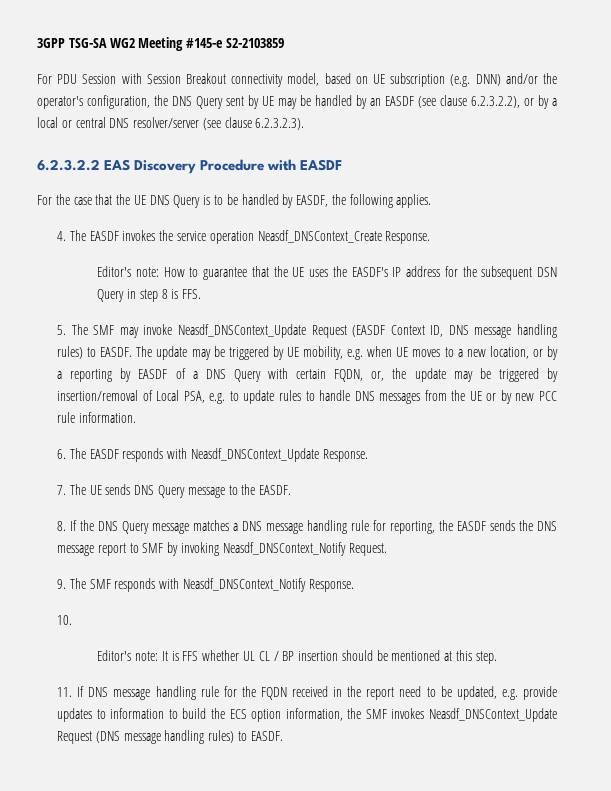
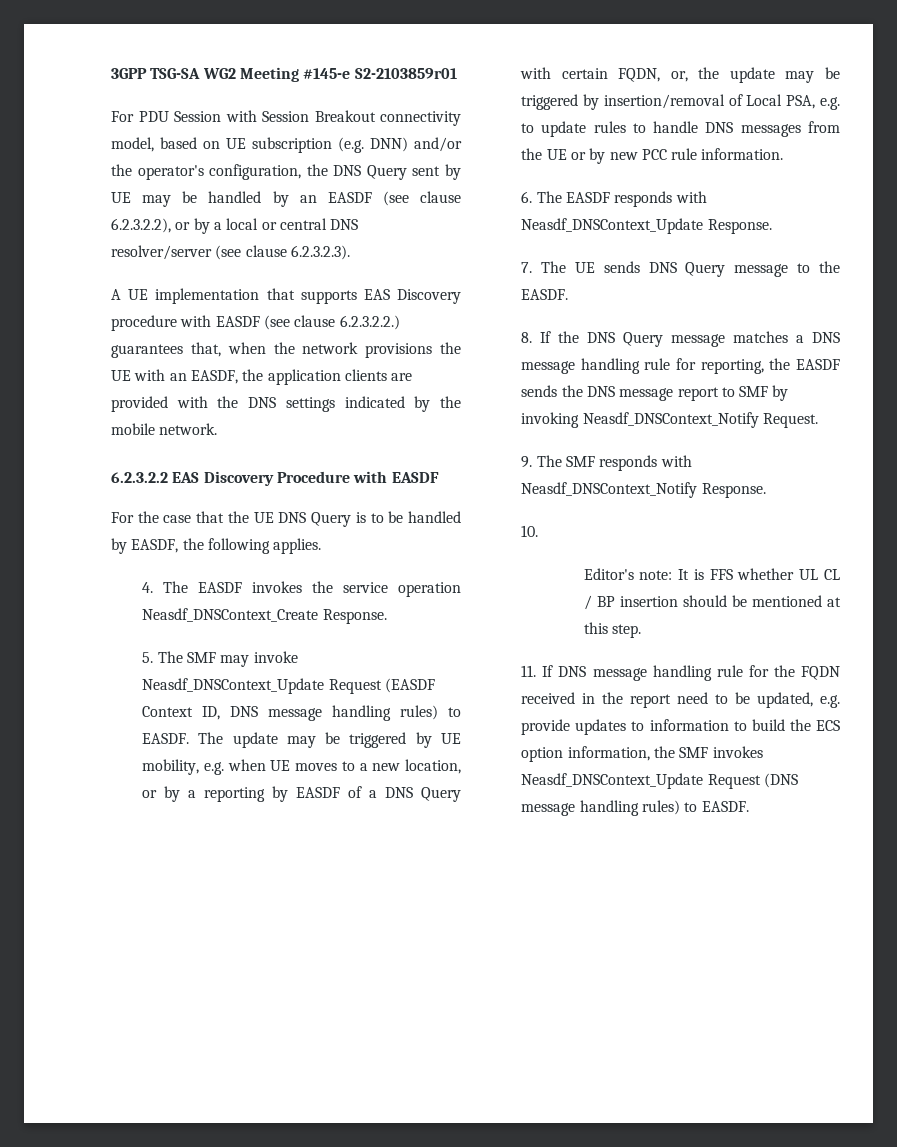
- 3GPP TSG-SA WG2 Meeting #145-e S2-2103859
+ 3GPP TSG-SA WG2 Meeting #145-e S2-2103859r01
+ A UE implementation that supports EAS Discovery procedure with EASDF (see clause 6.2.3.2.2.) guarantees that, when the network provisions the UE with an EASDF, the application clients are provided with the DNS settings indicated by the mobile network.
- Editor's note: How to guarantee that the UE uses the EASDF's IP address for the subsequent DSN Query in step 8 is FFS.

